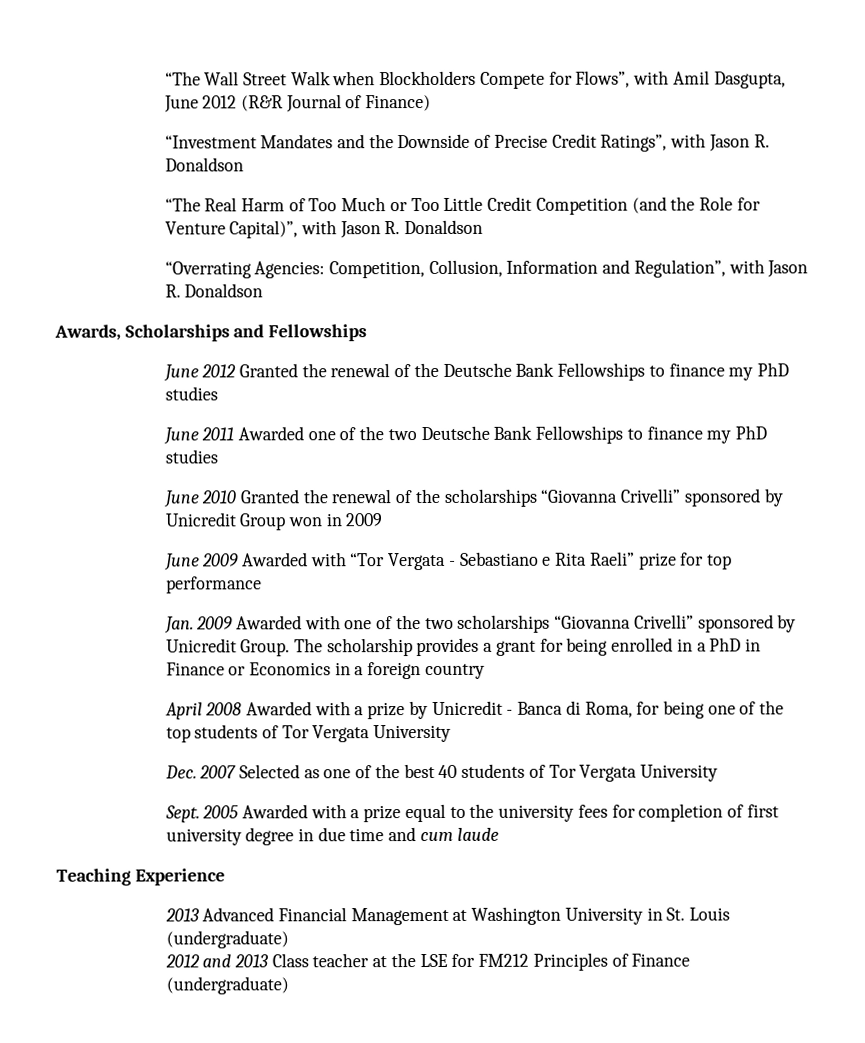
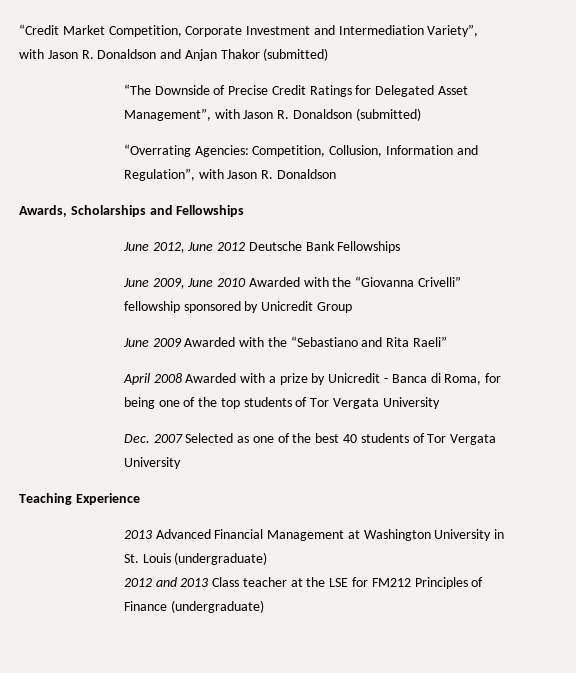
- “The Wall Street Walk when Blockholders Compete for Flows”, with Amil Dasgupta, June 2012 (R&R Journal of Finance)
- “Investment Mandates and the Downside of Precise Credit Ratings”, with Jason R. Donaldson
- “The Real Harm of Too Much or Too Little Credit Competition (and the Role for Venture Capital)”, with Jason R. Donaldson
+ “Credit Market Competition, Corporate Investment and Intermediation Variety”, with Jason R. Donaldson and Anjan Thakor (submitted)
+ “The Downside of Precise Credit Ratings for Delegated Asset Management”, with Jason R. Donaldson (submitted)
- June 2012 Granted the renewal of the Deutsche Bank Fellowships to finance my PhD studies
- June 2011 Awarded one of the two Deutsche Bank Fellowships to finance my PhD studies
- June 2010 Granted the renewal of the scholarships “Giovanna Crivelli” sponsored by Unicredit Group won in 2009
+ June 2012, June 2012 Deutsche Bank Fellowships
+ June 2009, June 2010 Awarded with the “Giovanna Crivelli” fellowship sponsored by Unicredit Group
- June 2009 Awarded with “Tor Vergata - Sebastiano e Rita Raeli” prize for top performance
- Jan. 2009 Awarded with one of the two scholarships “Giovanna Crivelli” sponsored by Unicredit Group. The scholarship provides a grant for being enrolled in a PhD in Finance or Economics in a foreign country
+ June 2009 Awarded with the “Sebastiano and Rita Raeli”
- Sept. 2005 Awarded with a prize equal to the university fees for completion of first university degree in due time and cum laude

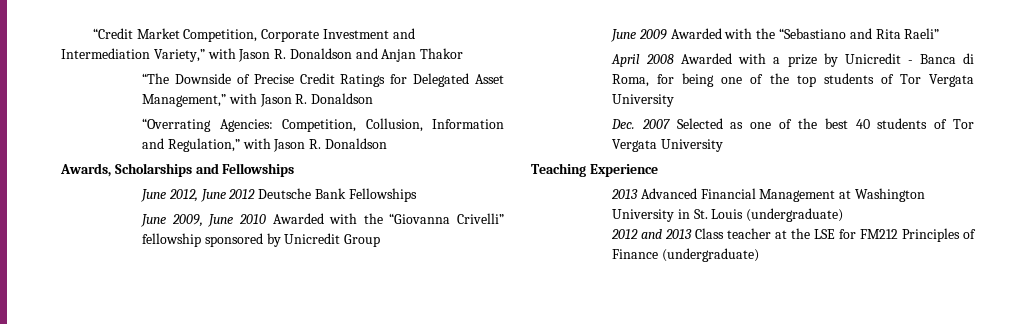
- “Credit Market Competition, Corporate Investment and Intermediation Variety”, with Jason R. Donaldson and Anjan Thakor (submitted)
+ “Credit Market Competition, Corporate Investment and Intermediation Variety,” with Jason R. Donaldson and Anjan Thakor
- “The Downside of Precise Credit Ratings for Delegated Asset Management”, with Jason R. Donaldson (submitted)
+ “The Downside of Precise Credit Ratings for Delegated Asset Management,” with Jason R. Donaldson
- “Overrating Agencies: Competition, Collusion, Information and Regulation”, with Jason R. Donaldson
+ “Overrating Agencies: Competition, Collusion, Information and Regulation,” with Jason R. Donaldson

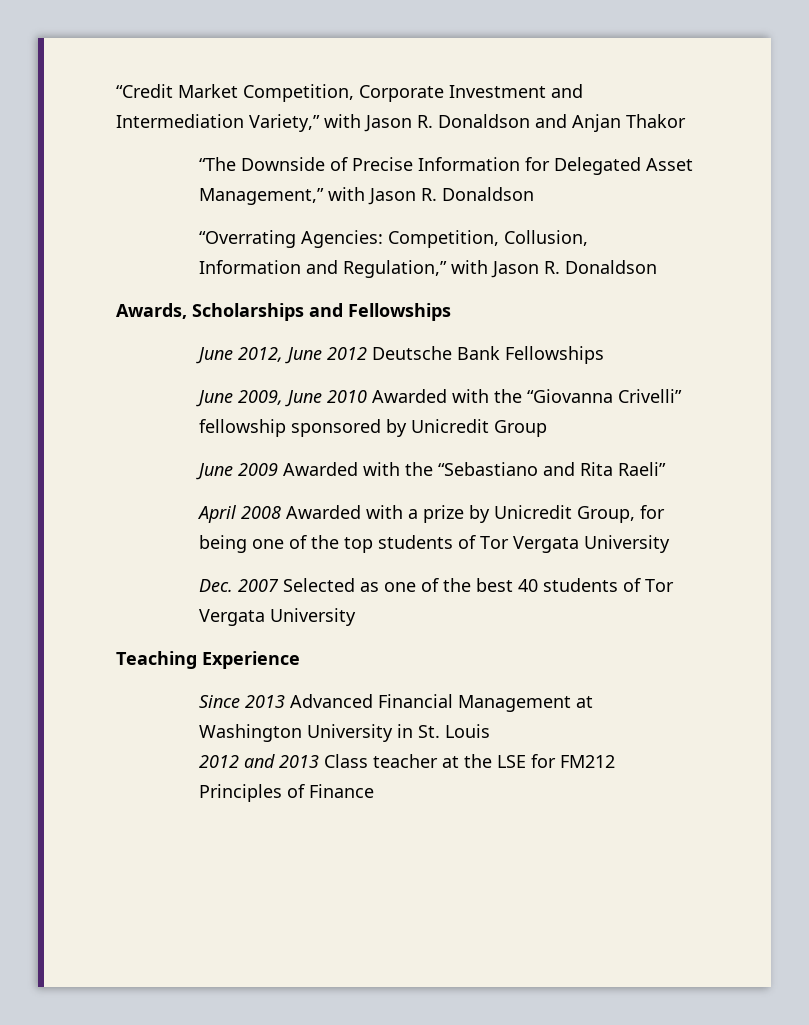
- “The Downside of Precise Credit Ratings for Delegated Asset Management,” with Jason R. Donaldson
+ “The Downside of Precise Information for Delegated Asset Management,” with Jason R. Donaldson
- April 2008 Awarded with a prize by Unicredit - Banca di Roma, for being one of the top students of Tor Vergata University
+ April 2008 Awarded with a prize by Unicredit Group, for being one of the top students of Tor Vergata University
- 2013 Advanced Financial Management at Washington University in St. Louis (undergraduate)
+ Since 2013 Advanced Financial Management at Washington University in St. Louis
- 2012 and 2013 Class teacher at the LSE for FM212 Principles of Finance (undergraduate)
+ 2012 and 2013 Class teacher at the LSE for FM212 Principles of Finance

